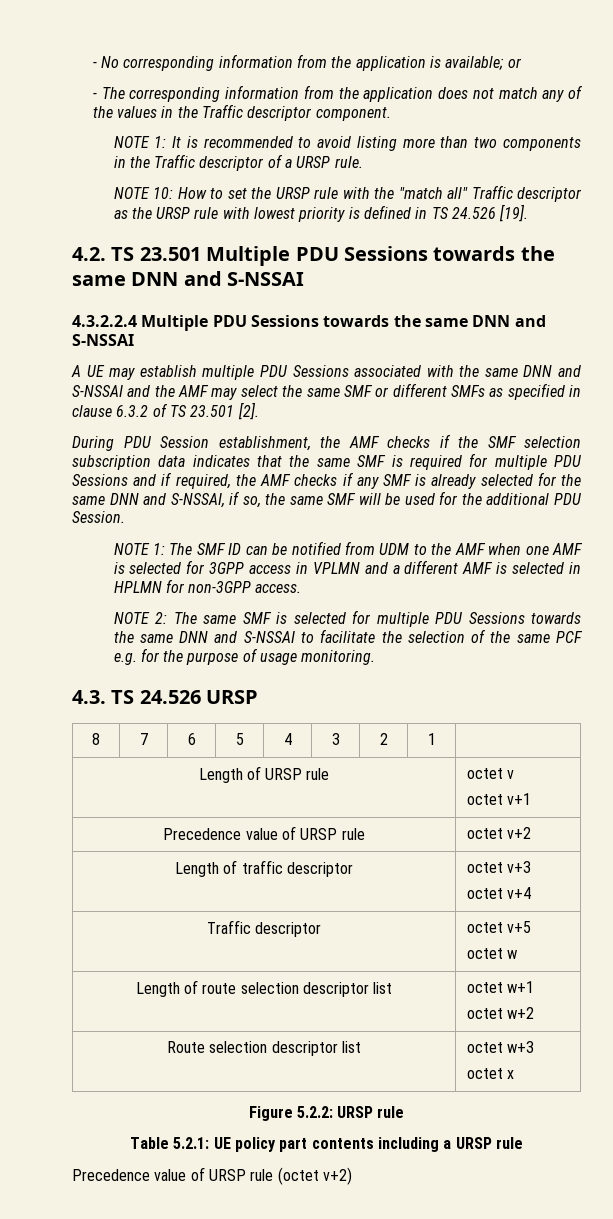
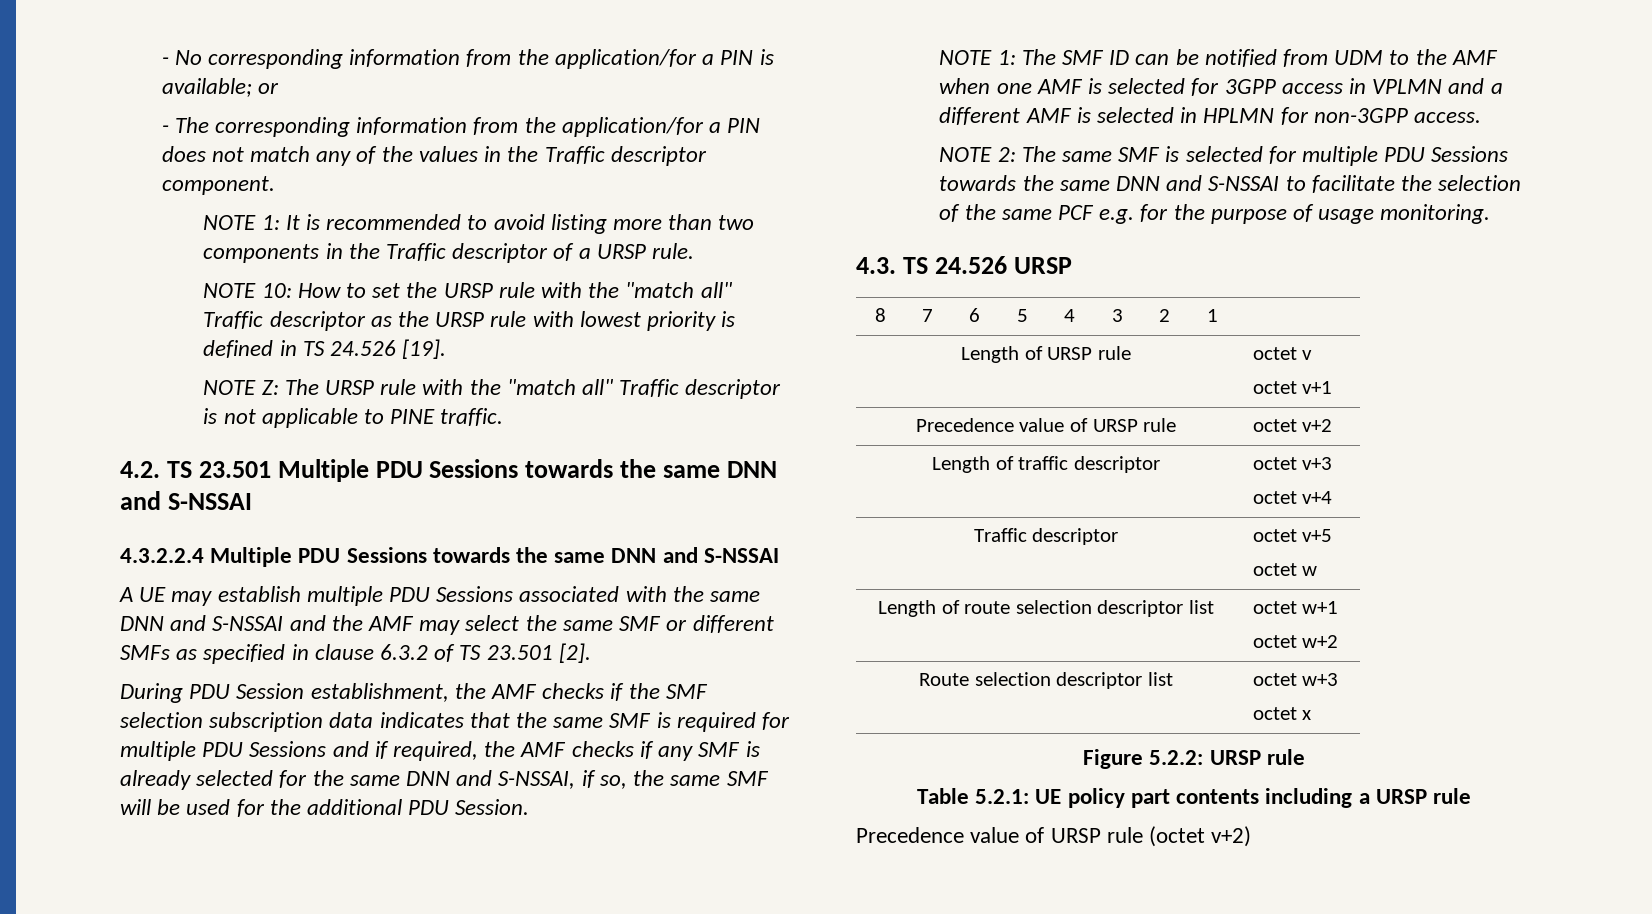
- - No corresponding information from the application is available; or
+ - No corresponding information from the application/for a PIN is available; or
- - The corresponding information from the application does not match any of the values in the Traffic descriptor component.
+ - The corresponding information from the application/for a PIN does not match any of the values in the Traffic descriptor component.
+ NOTE Z: The URSP rule with the "match all" Traffic descriptor is not applicable to PINE traffic.

